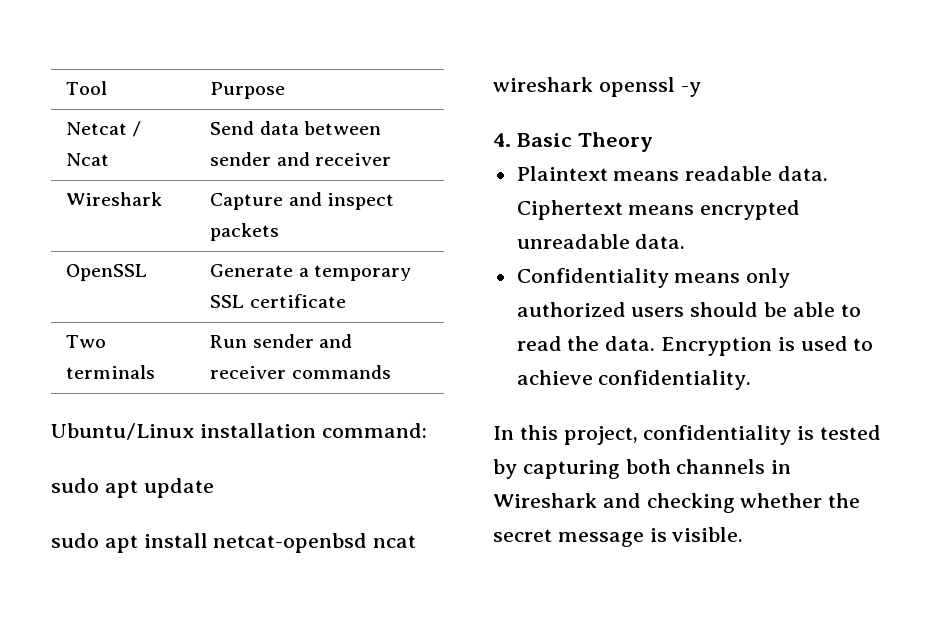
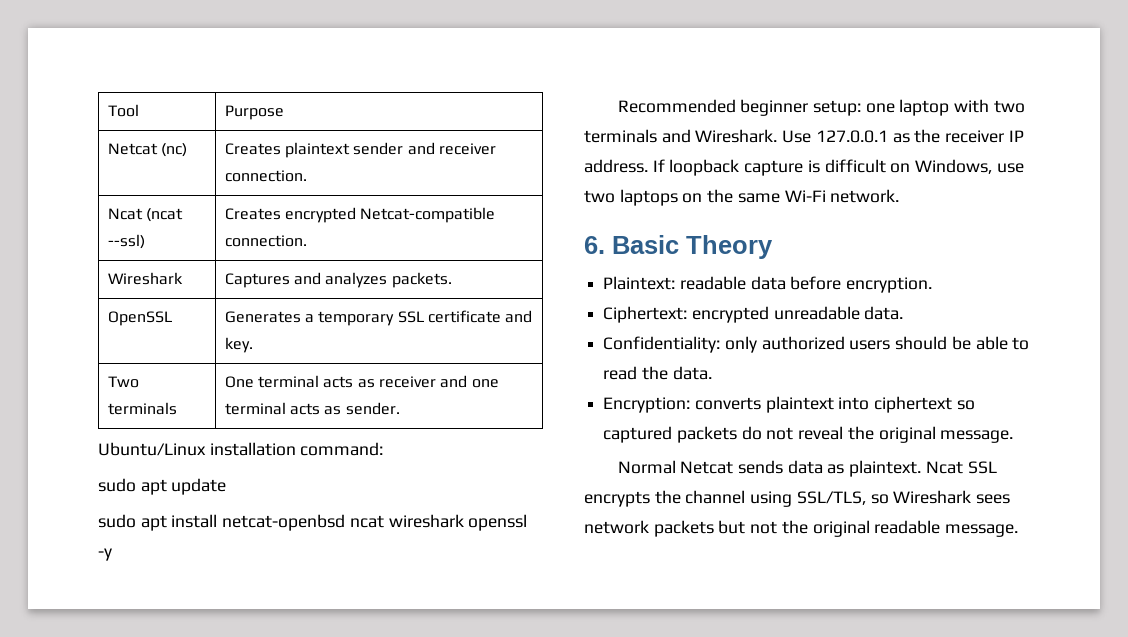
- Netcat / Ncat | Send data between sender and receiver
- Wireshark | Capture and inspect packets
+ Netcat (nc) | Creates plaintext sender and receiver connection.
+ Ncat (ncat --ssl) | Creates encrypted Netcat-compatible connection.
+ Wireshark | Captures and analyzes packets.
- OpenSSL | Generate a temporary SSL certificate
+ OpenSSL | Generates a temporary SSL certificate and key.
- Two terminals | Run sender and receiver commands
+ Two terminals | One terminal acts as receiver and one terminal acts as sender.
- 4. Basic Theory
- Plaintext means readable data. Ciphertext means encrypted unreadable data.
+ Recommended beginner setup: one laptop with two terminals and Wireshark. Use 127.0.0.1 as the receiver IP address. If loopback capture is difficult on Windows, use two laptops on the same Wi-Fi network.
+ 6. Basic Theory
+ Plaintext: readable data before encryption.
+ Ciphertext: encrypted unreadable data.
- Confidentiality means only authorized users should be able to read the data. Encryption is used to achieve confidentiality.
- In this project, confidentiality is tested by capturing both channels in Wireshark and checking whether the secret message is visible.
+ Confidentiality: only authorized users should be able to read the data.
+ Encryption: converts plaintext into ciphertext so captured packets do not reveal the original message.
+ Normal Netcat sends data as plaintext. Ncat SSL encrypts the channel using SSL/TLS, so Wireshark sees network packets but not the original readable message.

